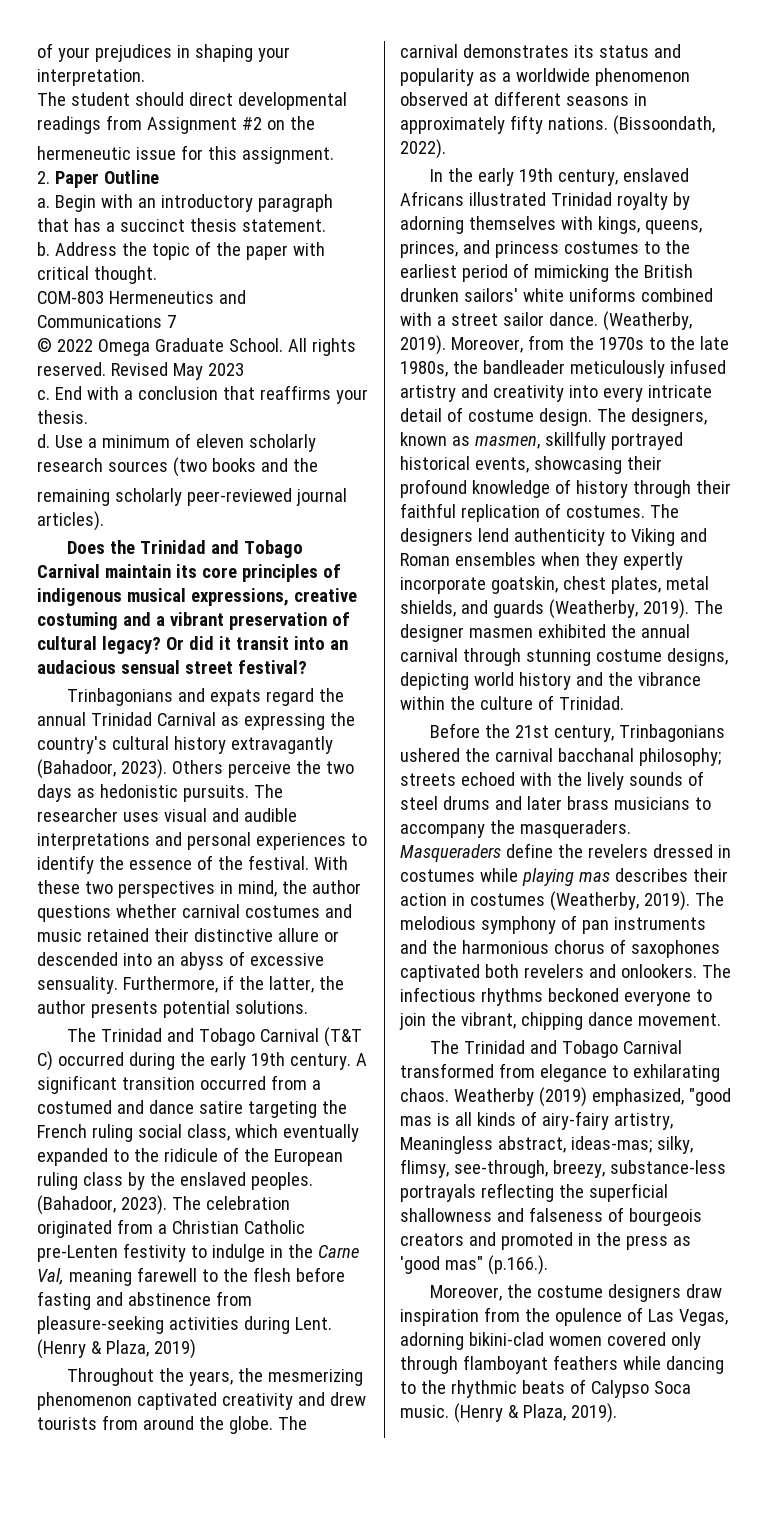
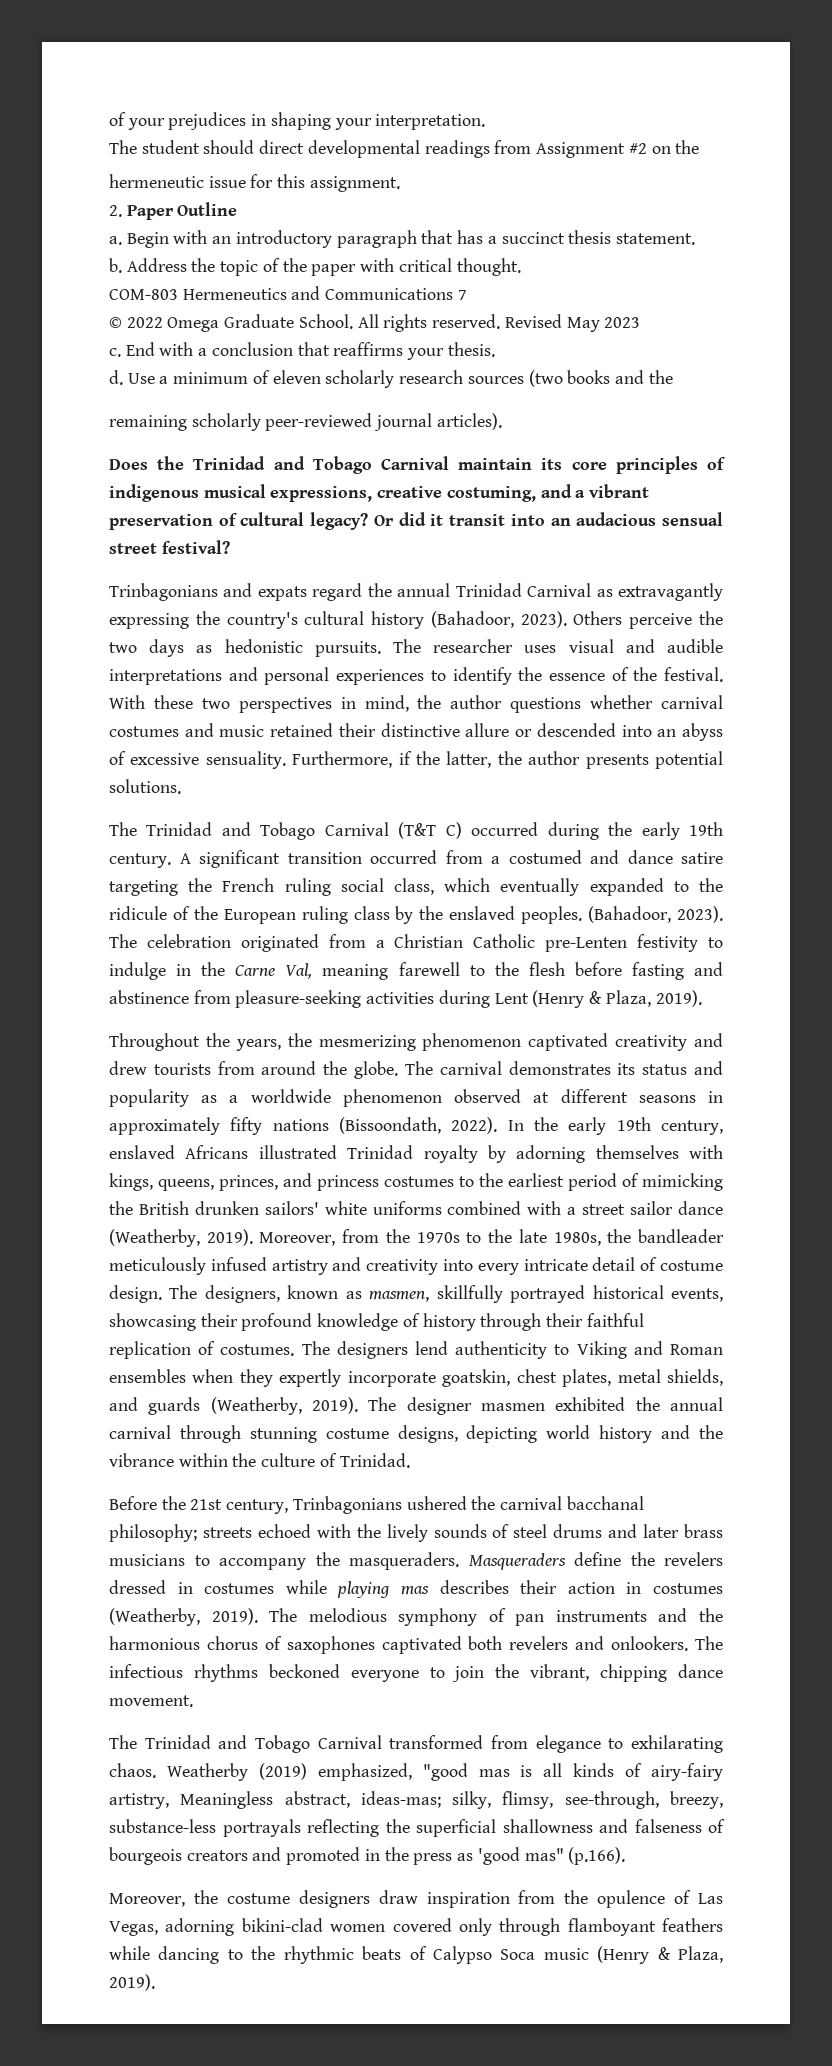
- Does the Trinidad and Tobago Carnival maintain its core principles of indigenous musical expressions, creative costuming and a vibrant preservation of cultural legacy?
+ Does the Trinidad and Tobago Carnival maintain its core principles of indigenous musical expressions, creative costuming, and a vibrant preservation of cultural legacy?
- Trinbagonians and expats regard the annual Trinidad Carnival as expressing the country's cultural history extravagantly (Bahadoor, 2023).
+ Trinbagonians and expats regard the annual Trinidad Carnival as extravagantly expressing the country's cultural history (Bahadoor, 2023).
- The celebration originated from a Christian Catholic pre-Lenten festivity to indulge in the Carne Val, meaning farewell to the flesh before fasting and abstinence from pleasure-seeking activities during Lent. (Henry & Plaza, 2019)
+ The celebration originated from a Christian Catholic pre-Lenten festivity to indulge in the Carne Val, meaning farewell to the flesh before fasting and abstinence from pleasure-seeking activities during Lent (Henry & Plaza, 2019).
- The carnival demonstrates its status and popularity as a worldwide phenomenon observed at different seasons in approximately fifty nations. (Bissoondath, 2022).
- In the early 19th century, enslaved Africans illustrated Trinidad royalty by adorning themselves with kings, queens, princes, and princess costumes to the earliest period of mimicking the British drunken sailors' white uniforms combined with a street sailor dance. (Weatherby, 2019).
+ The carnival demonstrates its status and popularity as a worldwide phenomenon observed at different seasons in approximately fifty nations (Bissoondath, 2022). In the early 19th century, enslaved Africans illustrated Trinidad royalty by adorning themselves with kings, queens, princes, and princess costumes to the earliest period of mimicking the British drunken sailors' white uniforms combined with a street sailor dance (Weatherby, 2019).
- Weatherby (2019) emphasized, "good mas is all kinds of airy-fairy artistry, Meaningless abstract, ideas-mas; silky, flimsy, see-through, breezy, substance-less portrayals reflecting the superficial shallowness and falseness of bourgeois creators and promoted in the press as 'good mas" (p.166.).
+ Weatherby (2019) emphasized, "good mas is all kinds of airy-fairy artistry, Meaningless abstract, ideas-mas; silky, flimsy, see-through, breezy, substance-less portrayals reflecting the superficial shallowness and falseness of bourgeois creators and promoted in the press as 'good mas" (p.166).
- Moreover, the costume designers draw inspiration from the opulence of Las Vegas, adorning bikini-clad women covered only through flamboyant feathers while dancing to the rhythmic beats of Calypso Soca music. (Henry & Plaza, 2019).
+ Moreover, the costume designers draw inspiration from the opulence of Las Vegas, adorning bikini-clad women covered only through flamboyant feathers while dancing to the rhythmic beats of Calypso Soca music (Henry & Plaza, 2019).

